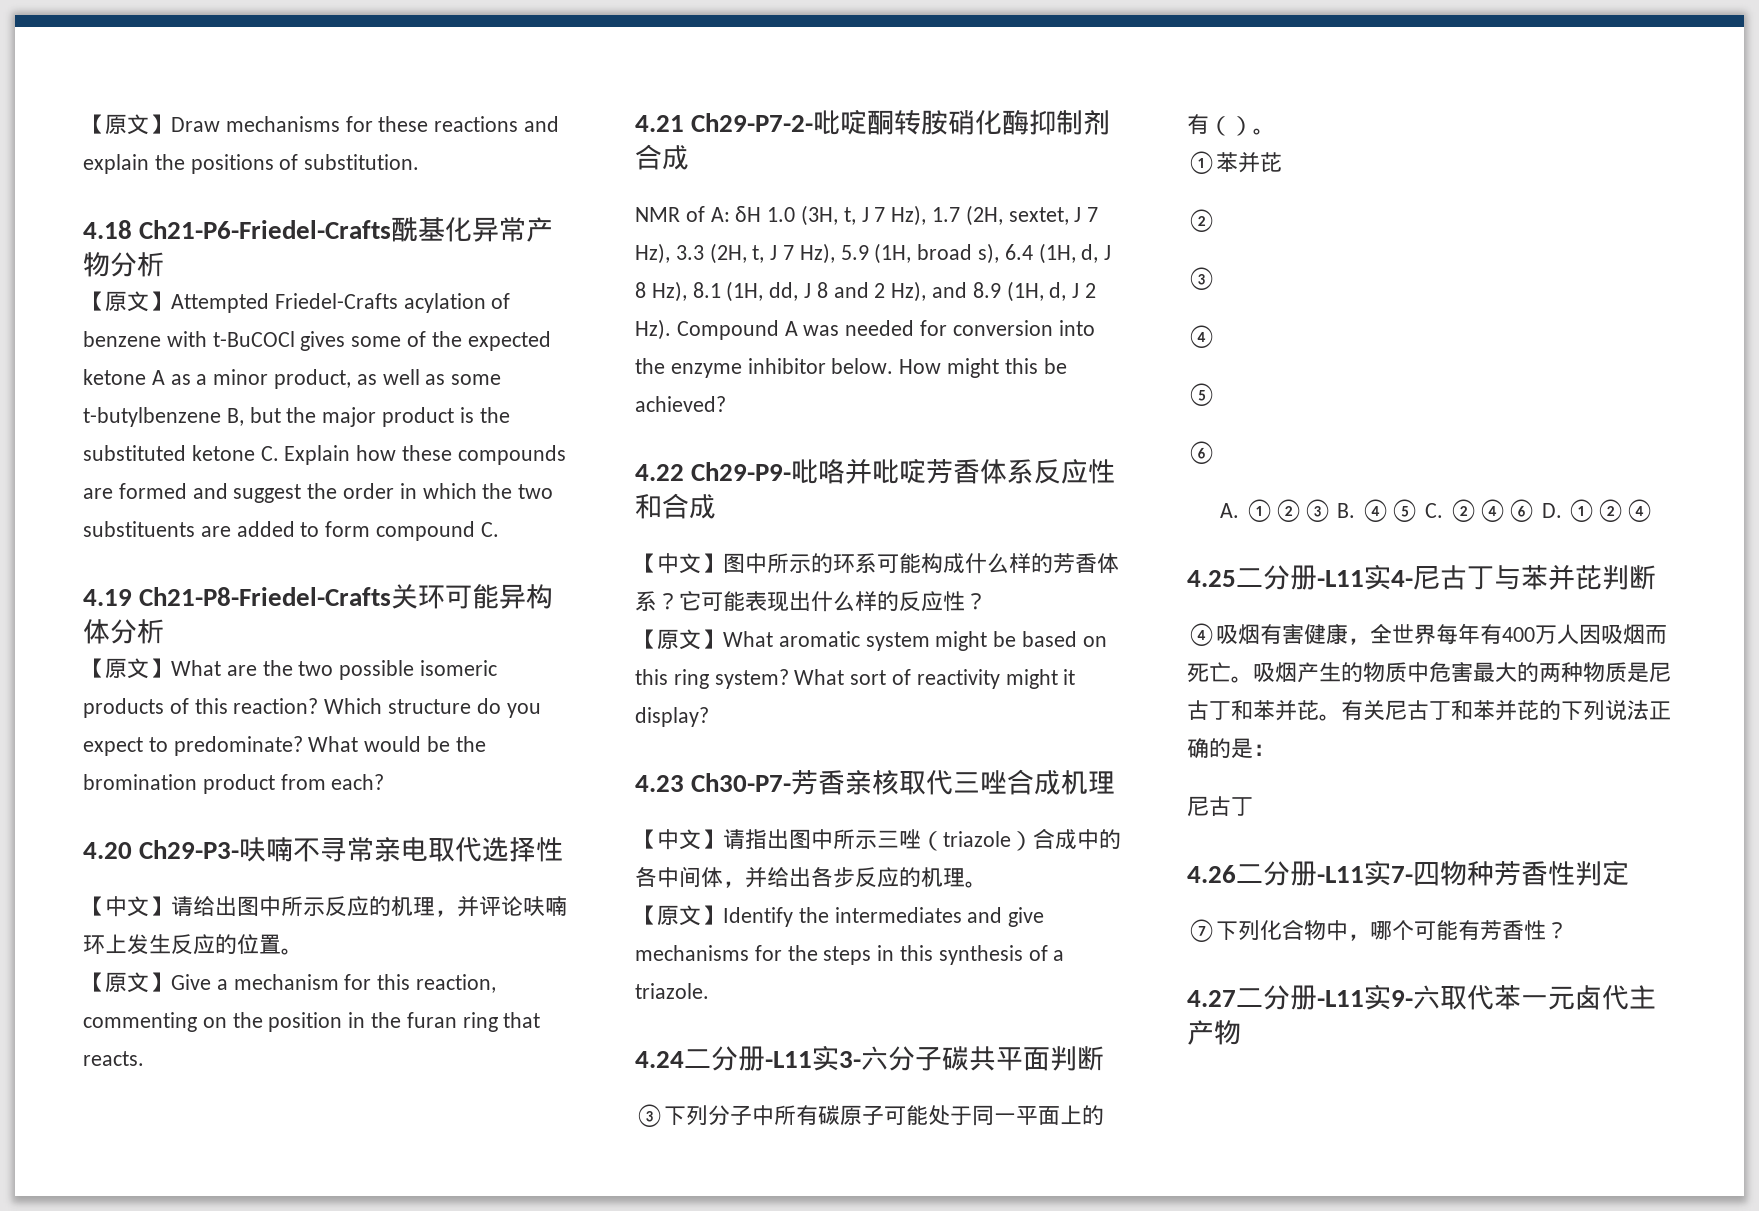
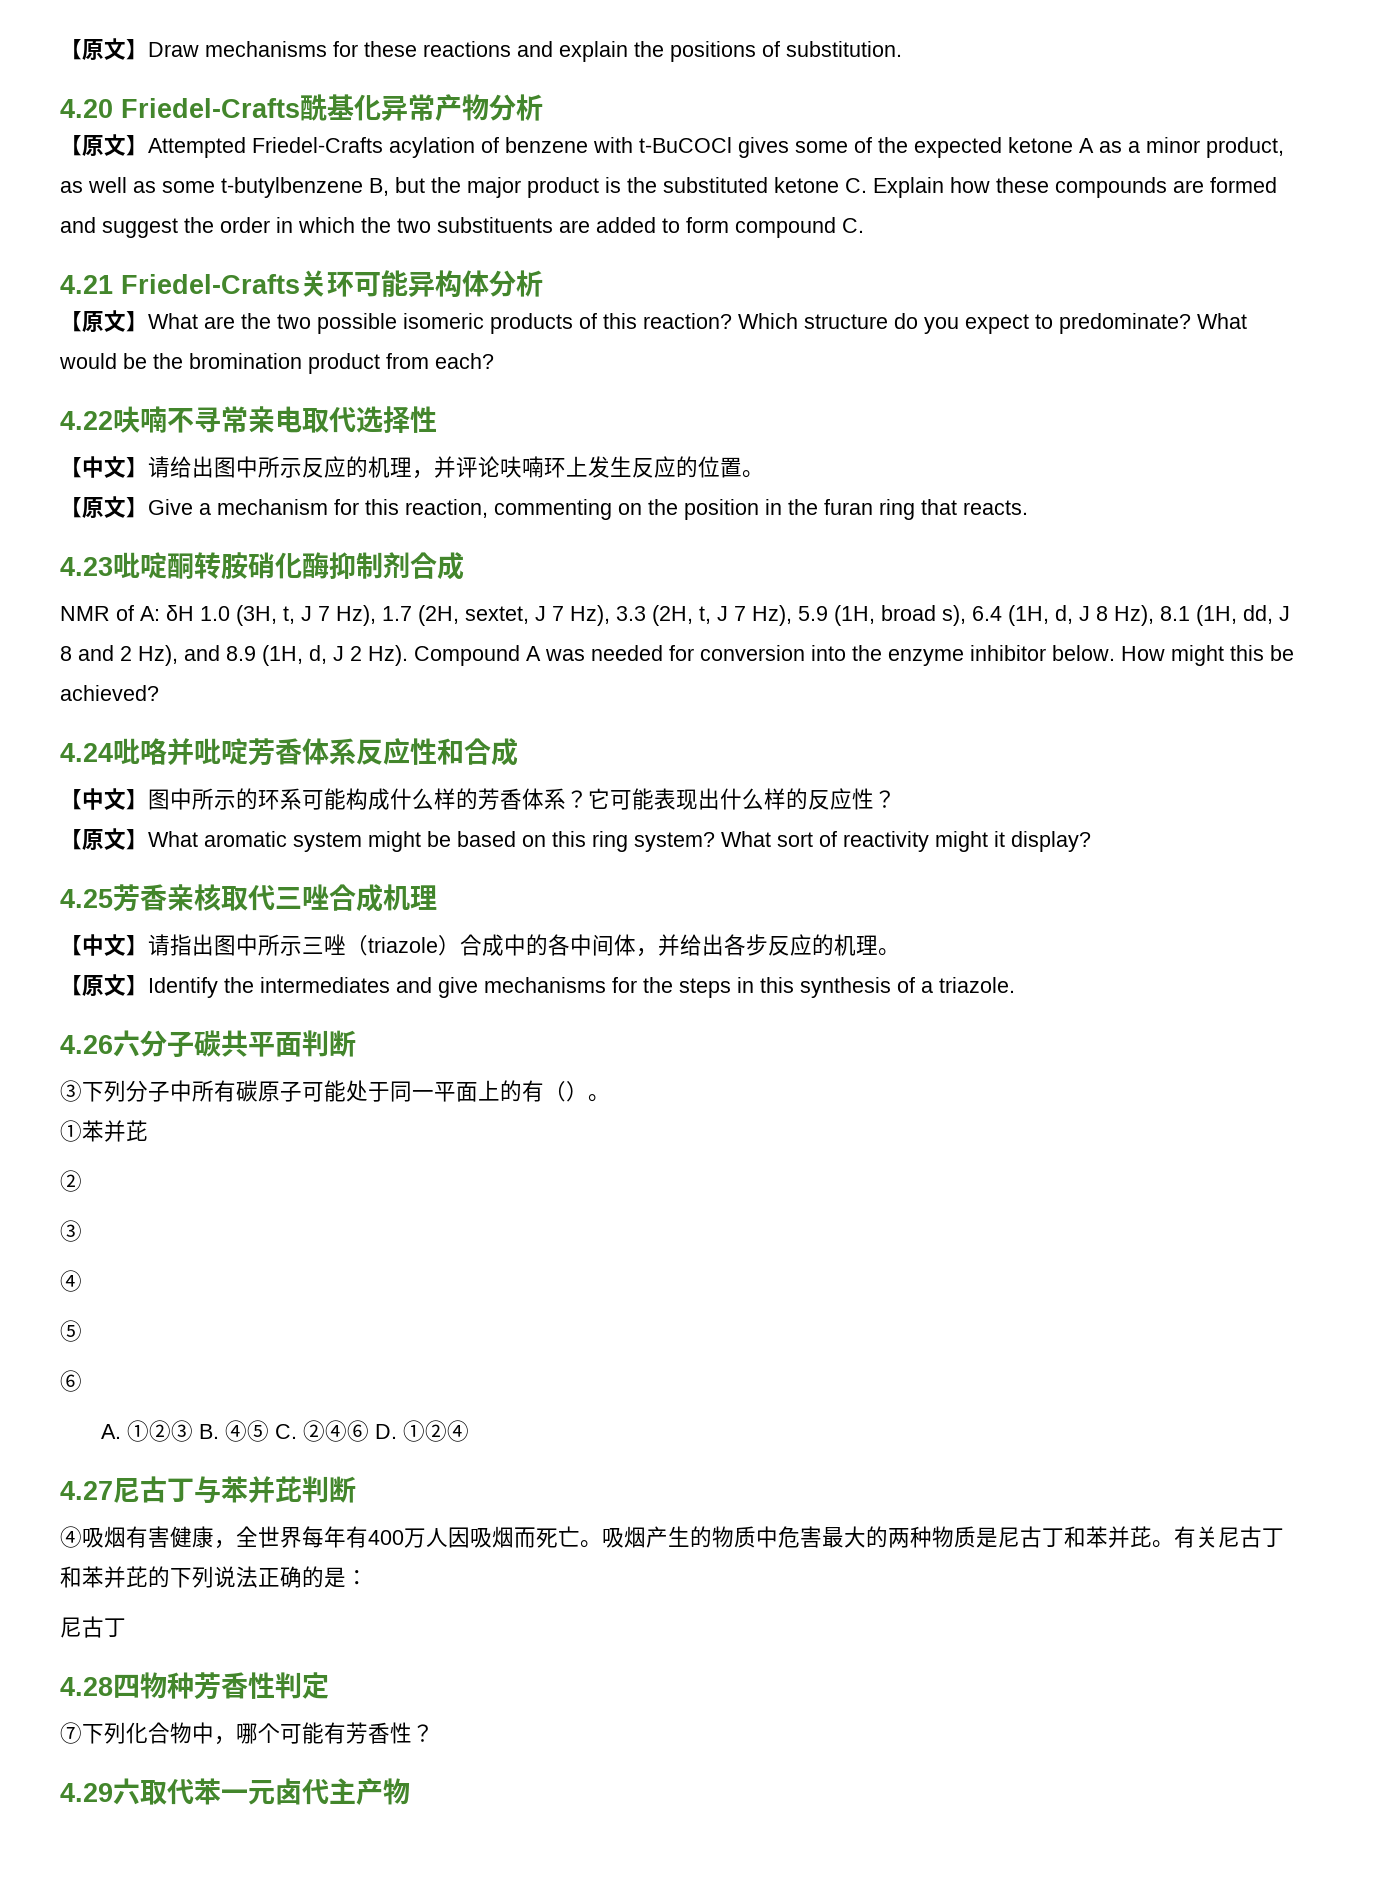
- 4.18 Ch21-P6-Friedel-Crafts酰基化异常产物分析
+ 4.20 Friedel-Crafts酰基化异常产物分析
- 4.19 Ch21-P8-Friedel-Crafts关环可能异构体分析
+ 4.21 Friedel-Crafts关环可能异构体分析
- 4.20 Ch29-P3-呋喃不寻常亲电取代选择性
+ 4.22呋喃不寻常亲电取代选择性
- 4.21 Ch29-P7-2-吡啶酮转胺硝化酶抑制剂合成
+ 4.23吡啶酮转胺硝化酶抑制剂合成
- 4.22 Ch29-P9-吡咯并吡啶芳香体系反应性和合成
+ 4.24吡咯并吡啶芳香体系反应性和合成
- 4.23 Ch30-P7-芳香亲核取代三唑合成机理
+ 4.25芳香亲核取代三唑合成机理
- 4.24二分册-L11实3-六分子碳共平面判断
+ 4.26六分子碳共平面判断
- 4.25二分册-L11实4-尼古丁与苯并芘判断
+ 4.27尼古丁与苯并芘判断
- 4.26二分册-L11实7-四物种芳香性判定
+ 4.28四物种芳香性判定
- 4.27二分册-L11实9-六取代苯一元卤代主产物
+ 4.29六取代苯一元卤代主产物

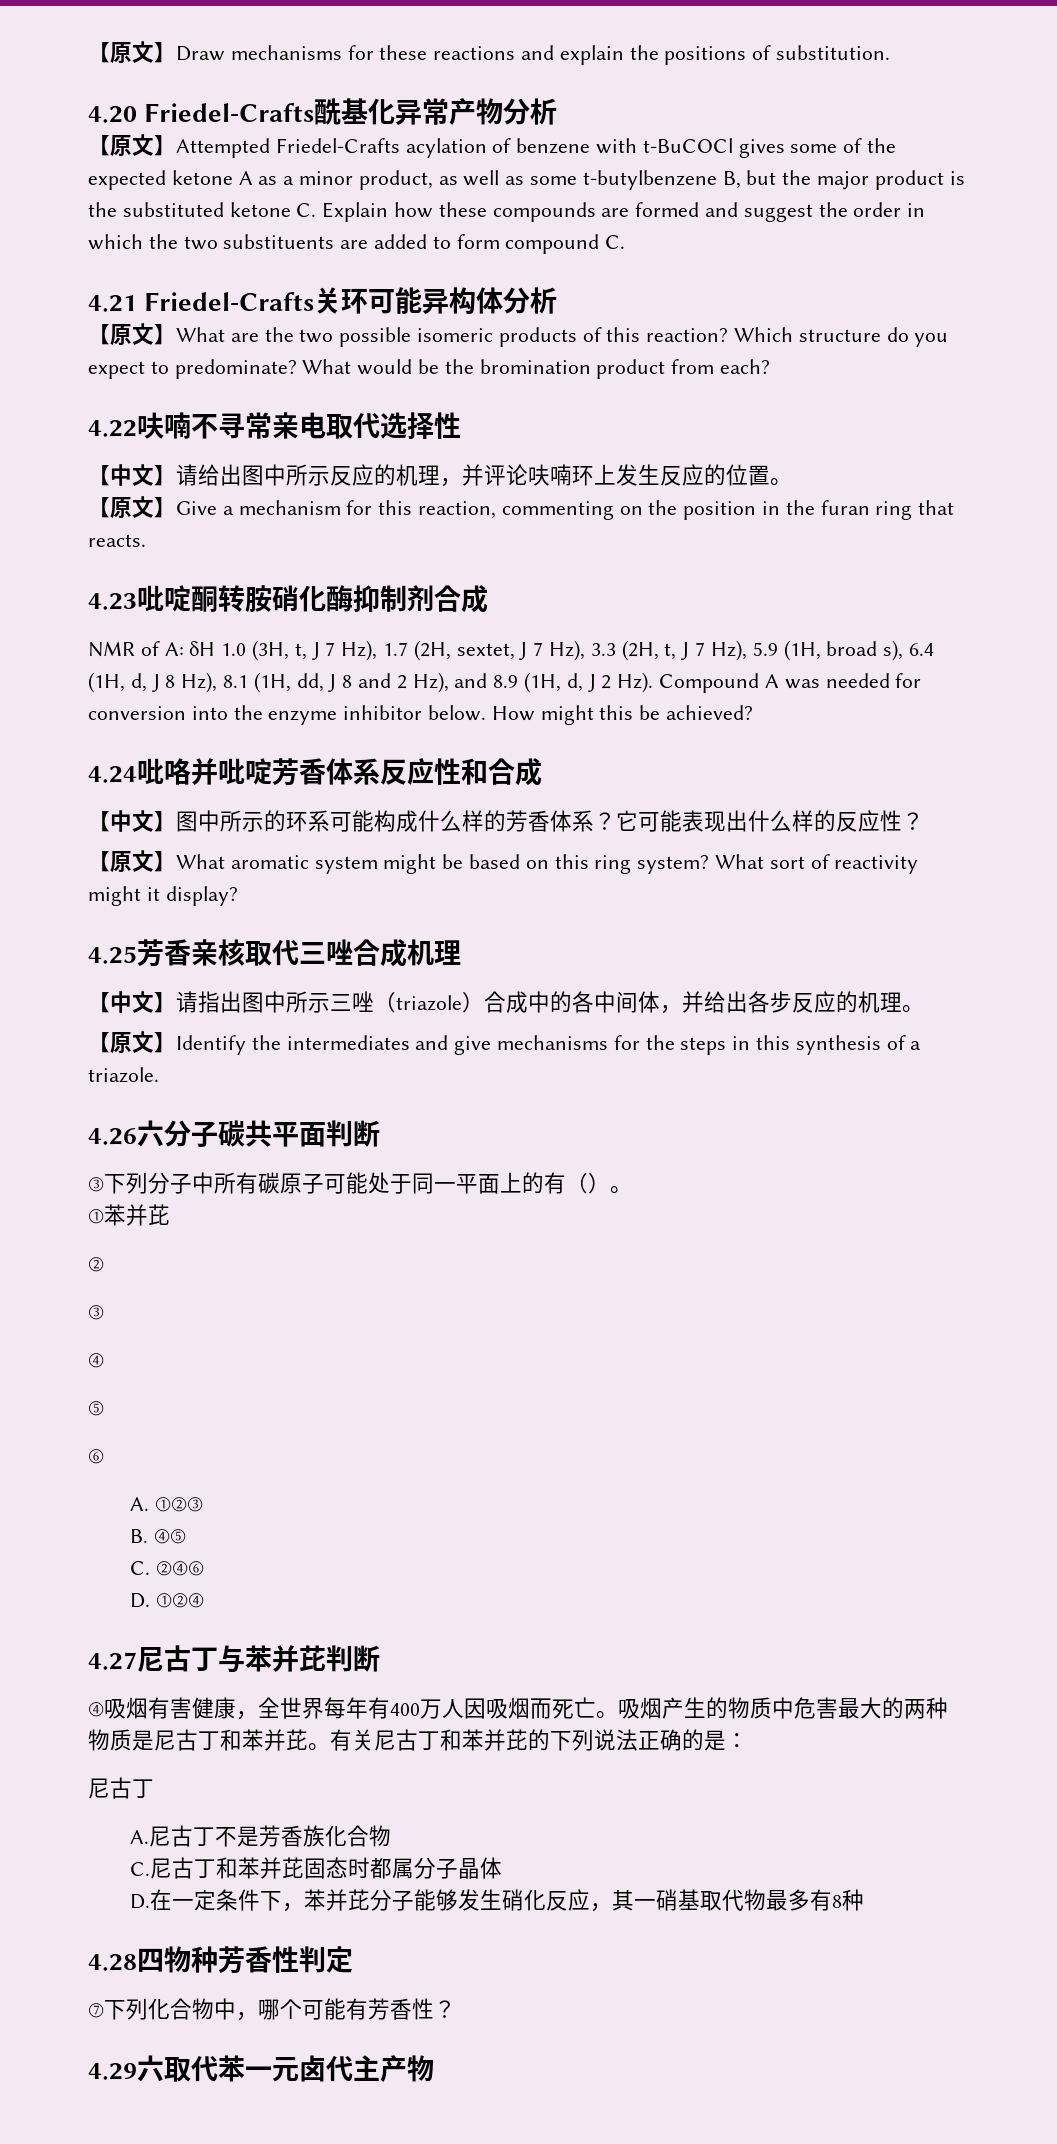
- A. ①②③ B. ④⑤ C. ②④⑥ D. ①②④
+ A. ①②③
+ B. ④⑤
+ C. ②④⑥
+ D. ①②④
+ A.尼古丁不是芳香族化合物
+ C.尼古丁和苯并芘固态时都属分子晶体
+ D.在一定条件下，苯并芘分子能够发生硝化反应，其一硝基取代物最多有8种

